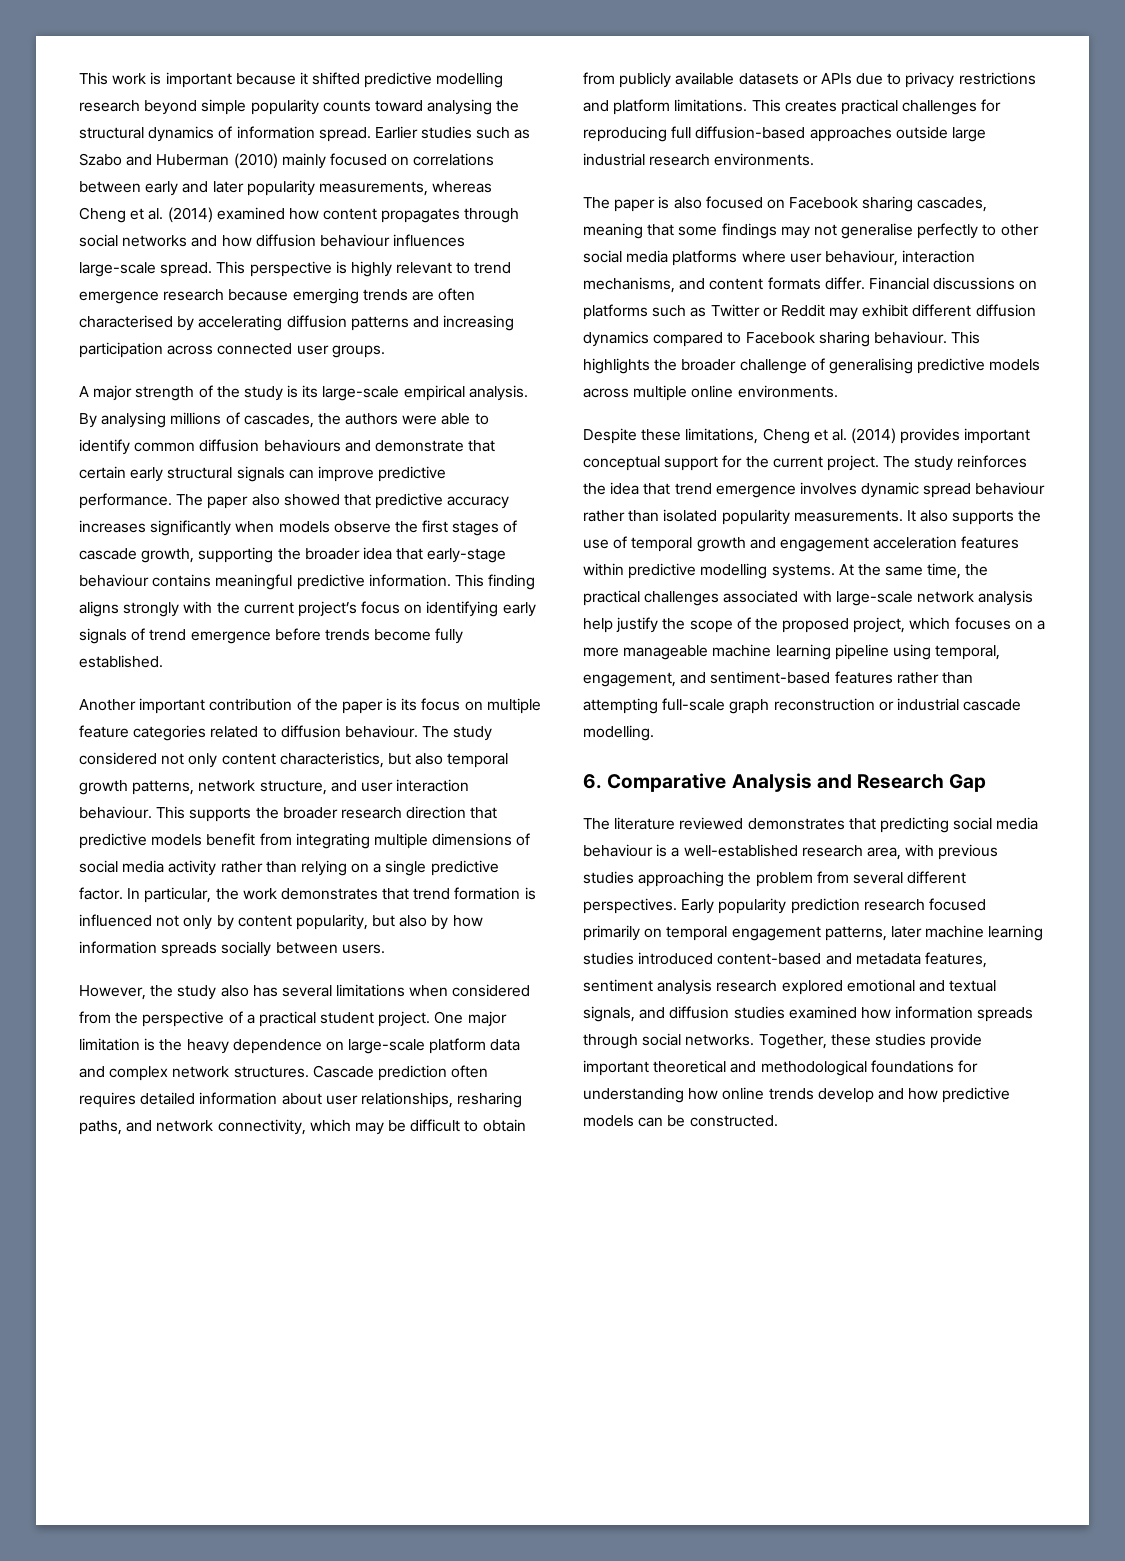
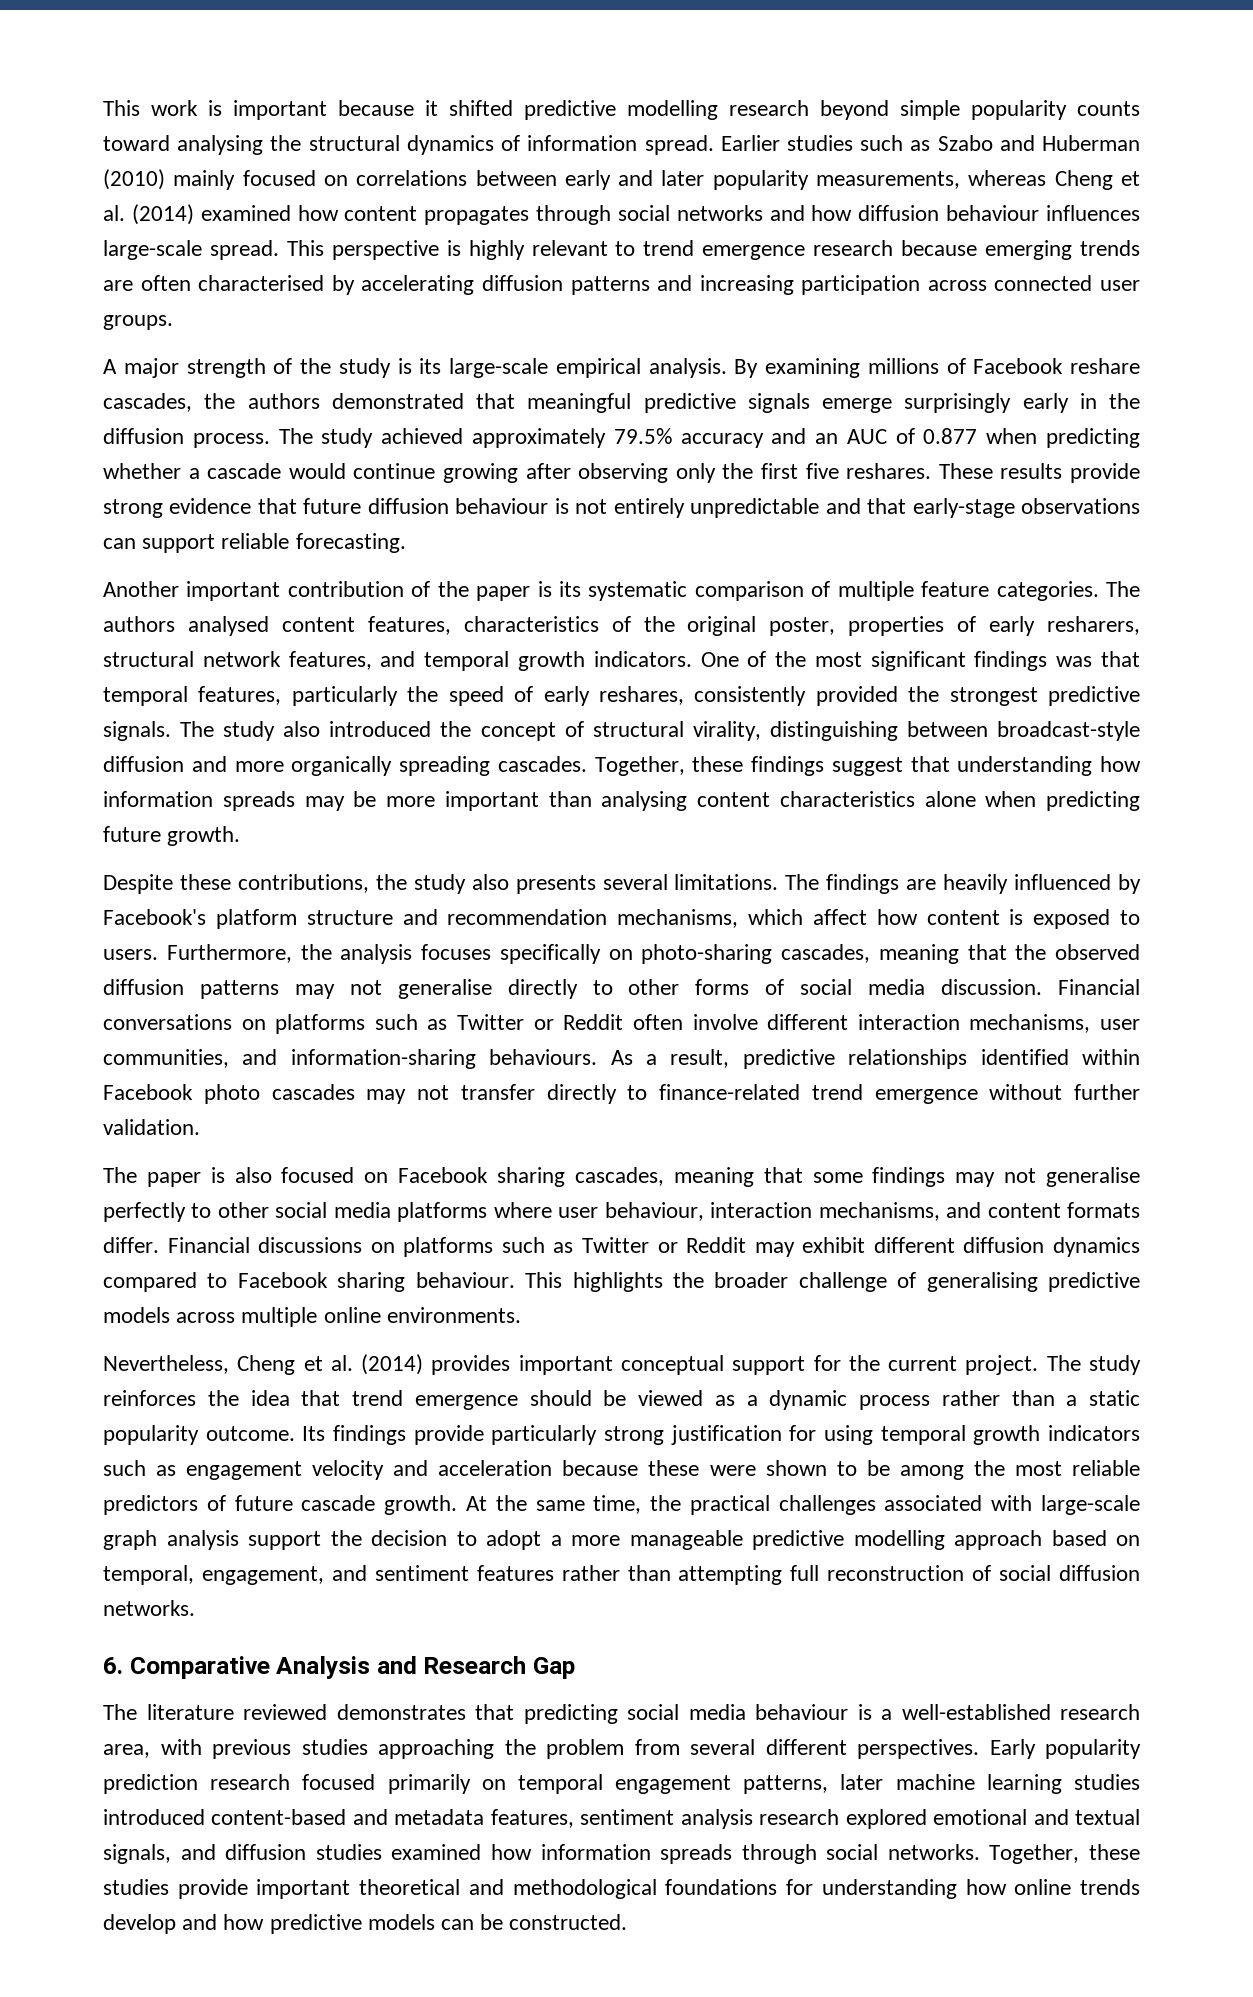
- By analysing millions of cascades, the authors were able to identify common diffusion behaviours and demonstrate that certain early structural signals can improve predictive performance. The paper also showed that predictive accuracy increases significantly when models observe the first stages of cascade growth, supporting the broader idea that early-stage behaviour contains meaningful predictive information. This finding aligns strongly with the current project’s focus on identifying early signals of trend emergence before trends become fully established.
+ By examining millions of Facebook reshare cascades, the authors demonstrated that meaningful predictive signals emerge surprisingly early in the diffusion process. The study achieved approximately 79.5% accuracy and an AUC of 0.877 when predicting whether a cascade would continue growing after observing only the first five reshares. These results provide strong evidence that future diffusion behaviour is not entirely unpredictable and that early-stage observations can support reliable forecasting.
- Another important contribution of the paper is its focus on multiple feature categories related to diffusion behaviour. The study considered not only content characteristics, but also temporal growth patterns, network structure, and user interaction behaviour. This supports the broader research direction that predictive models benefit from integrating multiple dimensions of social media activity rather than relying on a single predictive factor. In particular, the work demonstrates that trend formation is influenced not only by content popularity, but also by how information spreads socially between users.
- However, the study also has several limitations when considered from the perspective of a practical student project. One major limitation is the heavy dependence on large-scale platform data and complex network structures. Cascade prediction often requires detailed information about user relationships, resharing paths, and network connectivity, which may be difficult to obtain from publicly available datasets or APIs due to privacy restrictions and platform limitations. This creates practical challenges for reproducing full diffusion-based approaches outside large industrial research environments.
+ Another important contribution of the paper is its systematic comparison of multiple feature categories. The authors analysed content features, characteristics of the original poster, properties of early resharers, structural network features, and temporal growth indicators. One of the most significant findings was that temporal features, particularly the speed of early reshares, consistently provided the strongest predictive signals. The study also introduced the concept of structural virality, distinguishing between broadcast-style diffusion and more organically spreading cascades. Together, these findings suggest that understanding how information spreads may be more important than analysing content characteristics alone when predicting future growth.
+ Despite these contributions, the study also presents several limitations. The findings are heavily influenced by Facebook's platform structure and recommendation mechanisms, which affect how content is exposed to users. Furthermore, the analysis focuses specifically on photo-sharing cascades, meaning that the observed diffusion patterns may not generalise directly to other forms of social media discussion. Financial conversations on platforms such as Twitter or Reddit often involve different interaction mechanisms, user communities, and information-sharing behaviours. As a result, predictive relationships identified within Facebook photo cascades may not transfer directly to finance-related trend emergence without further validation.
- Despite these limitations, Cheng et al. (2014) provides important conceptual support for the current project.
+ Nevertheless, Cheng et al. (2014) provides important conceptual support for the current project.
- The study reinforces the idea that trend emergence involves dynamic spread behaviour rather than isolated popularity measurements. It also supports the use of temporal growth and engagement acceleration features within predictive modelling systems.
+ The study reinforces the idea that trend emergence should be viewed as a dynamic process rather than a static popularity outcome. Its findings provide particularly strong justification for using temporal growth indicators such as engagement velocity and acceleration because these were shown to be among the most reliable predictors of future cascade growth.
- At the same time, the practical challenges associated with large-scale network analysis help justify the scope of the proposed project, which focuses on a more manageable machine learning pipeline using temporal, engagement, and sentiment-based features rather than attempting full-scale graph reconstruction or industrial cascade modelling.
+ At the same time, the practical challenges associated with large-scale graph analysis support the decision to adopt a more manageable predictive modelling approach based on temporal, engagement, and sentiment features rather than attempting full reconstruction of social diffusion networks.

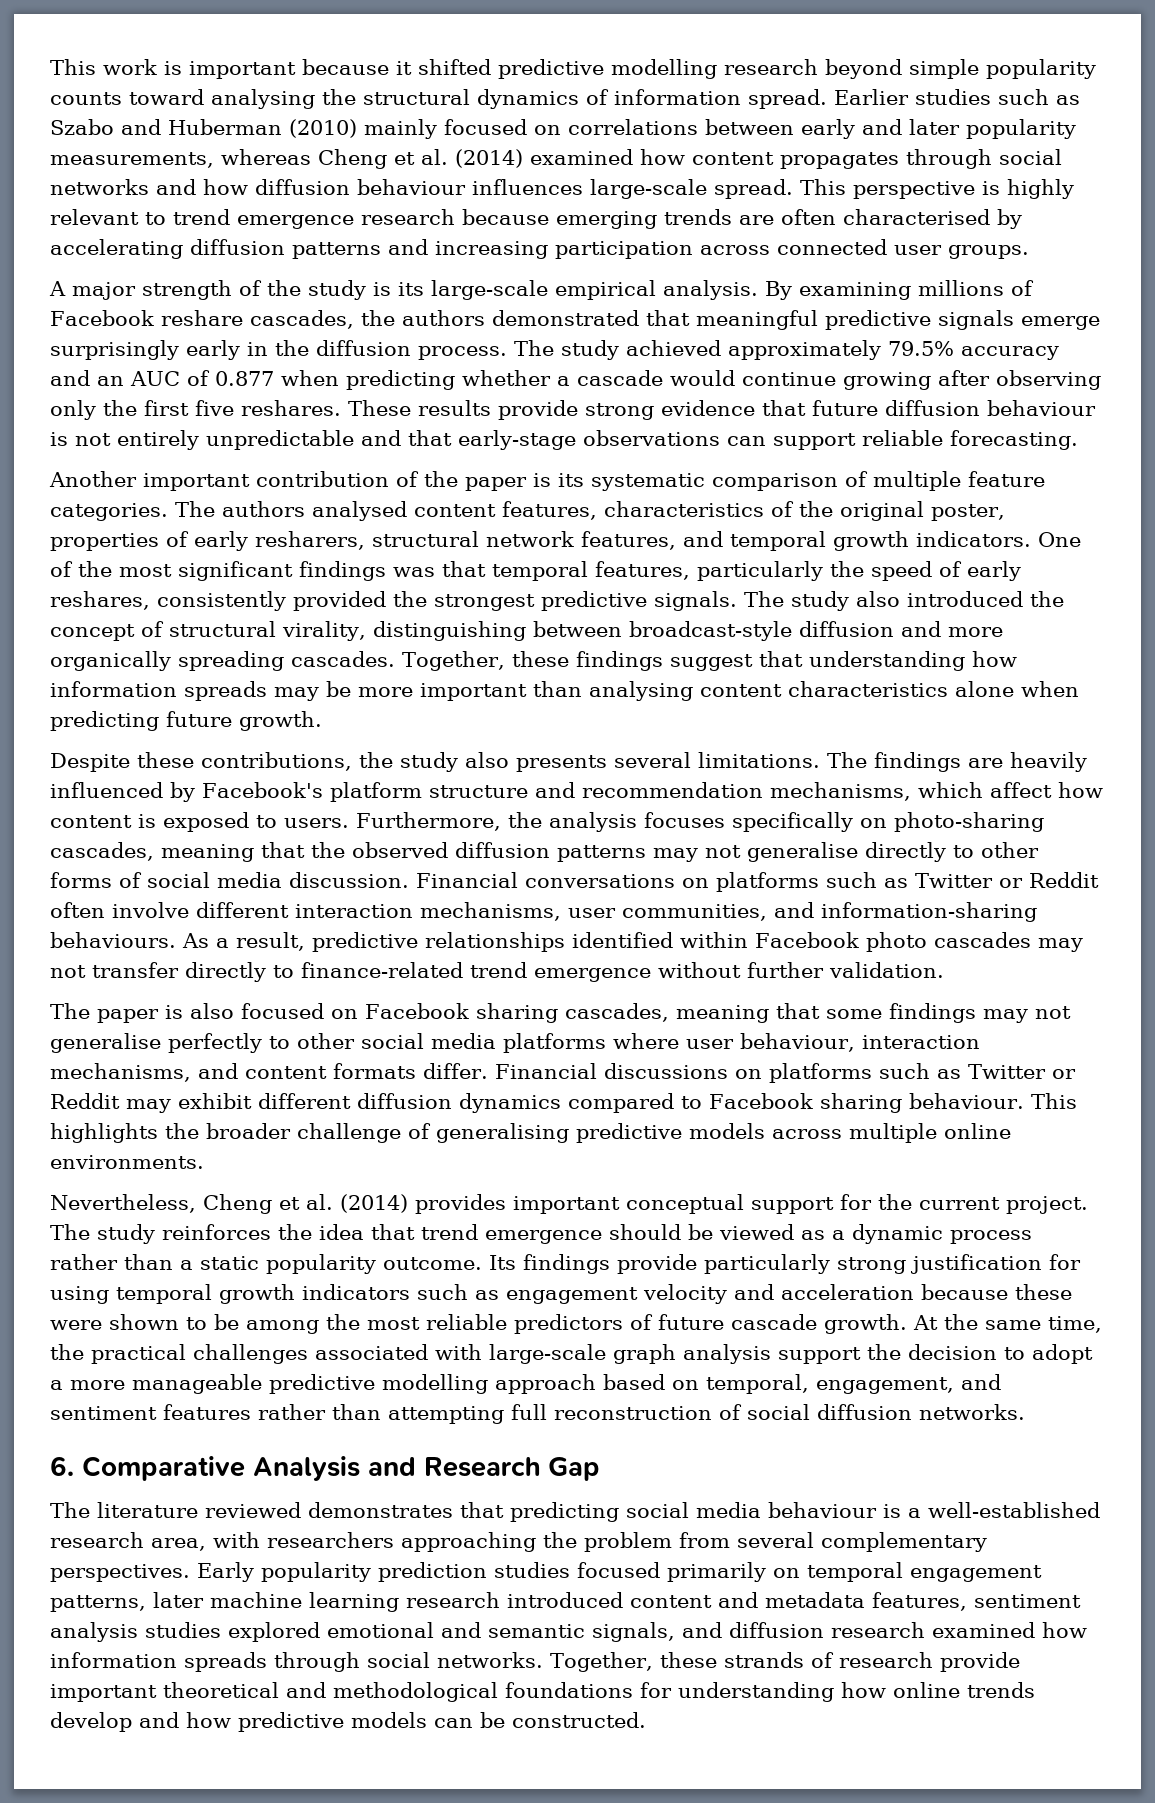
- The literature reviewed demonstrates that predicting social media behaviour is a well-established research area, with previous studies approaching the problem from several different perspectives.
+ The literature reviewed demonstrates that predicting social media behaviour is a well-established research area, with researchers approaching the problem from several complementary perspectives.
- Early popularity prediction research focused primarily on temporal engagement patterns, later machine learning studies introduced content-based and metadata features, sentiment analysis research explored emotional and textual signals, and diffusion studies examined how information spreads through social networks.
+ Early popularity prediction studies focused primarily on temporal engagement patterns, later machine learning research introduced content and metadata features, sentiment analysis studies explored emotional and semantic signals, and diffusion research examined how information spreads through social networks.
- Together, these studies provide important theoretical and methodological foundations for understanding how online trends develop and how predictive models can be constructed.
+ Together, these strands of research provide important theoretical and methodological foundations for understanding how online trends develop and how predictive models can be constructed.

